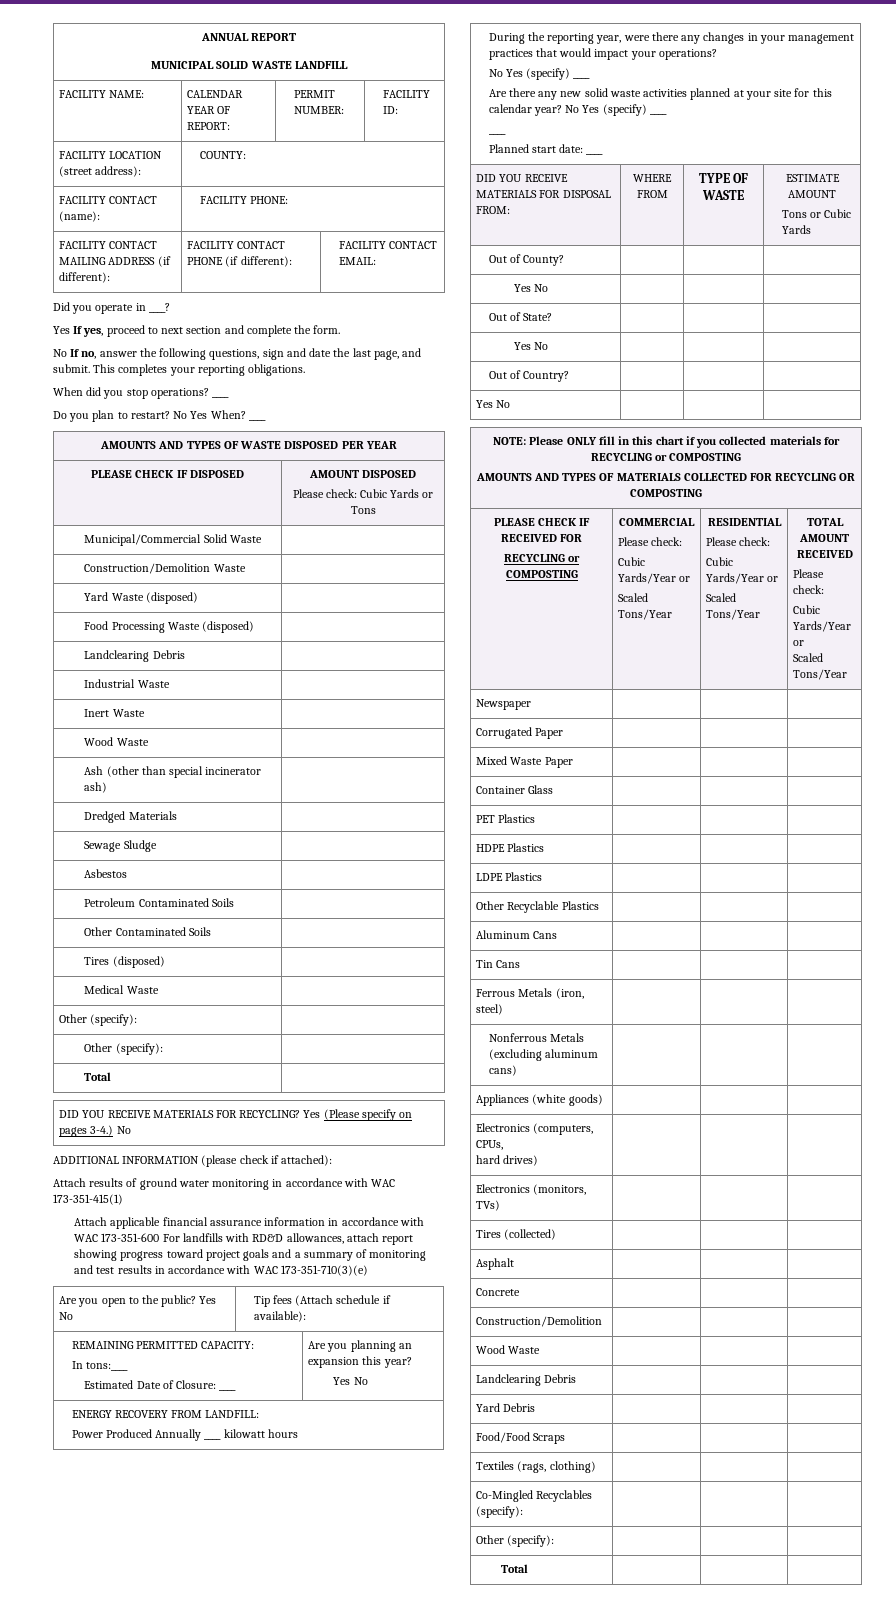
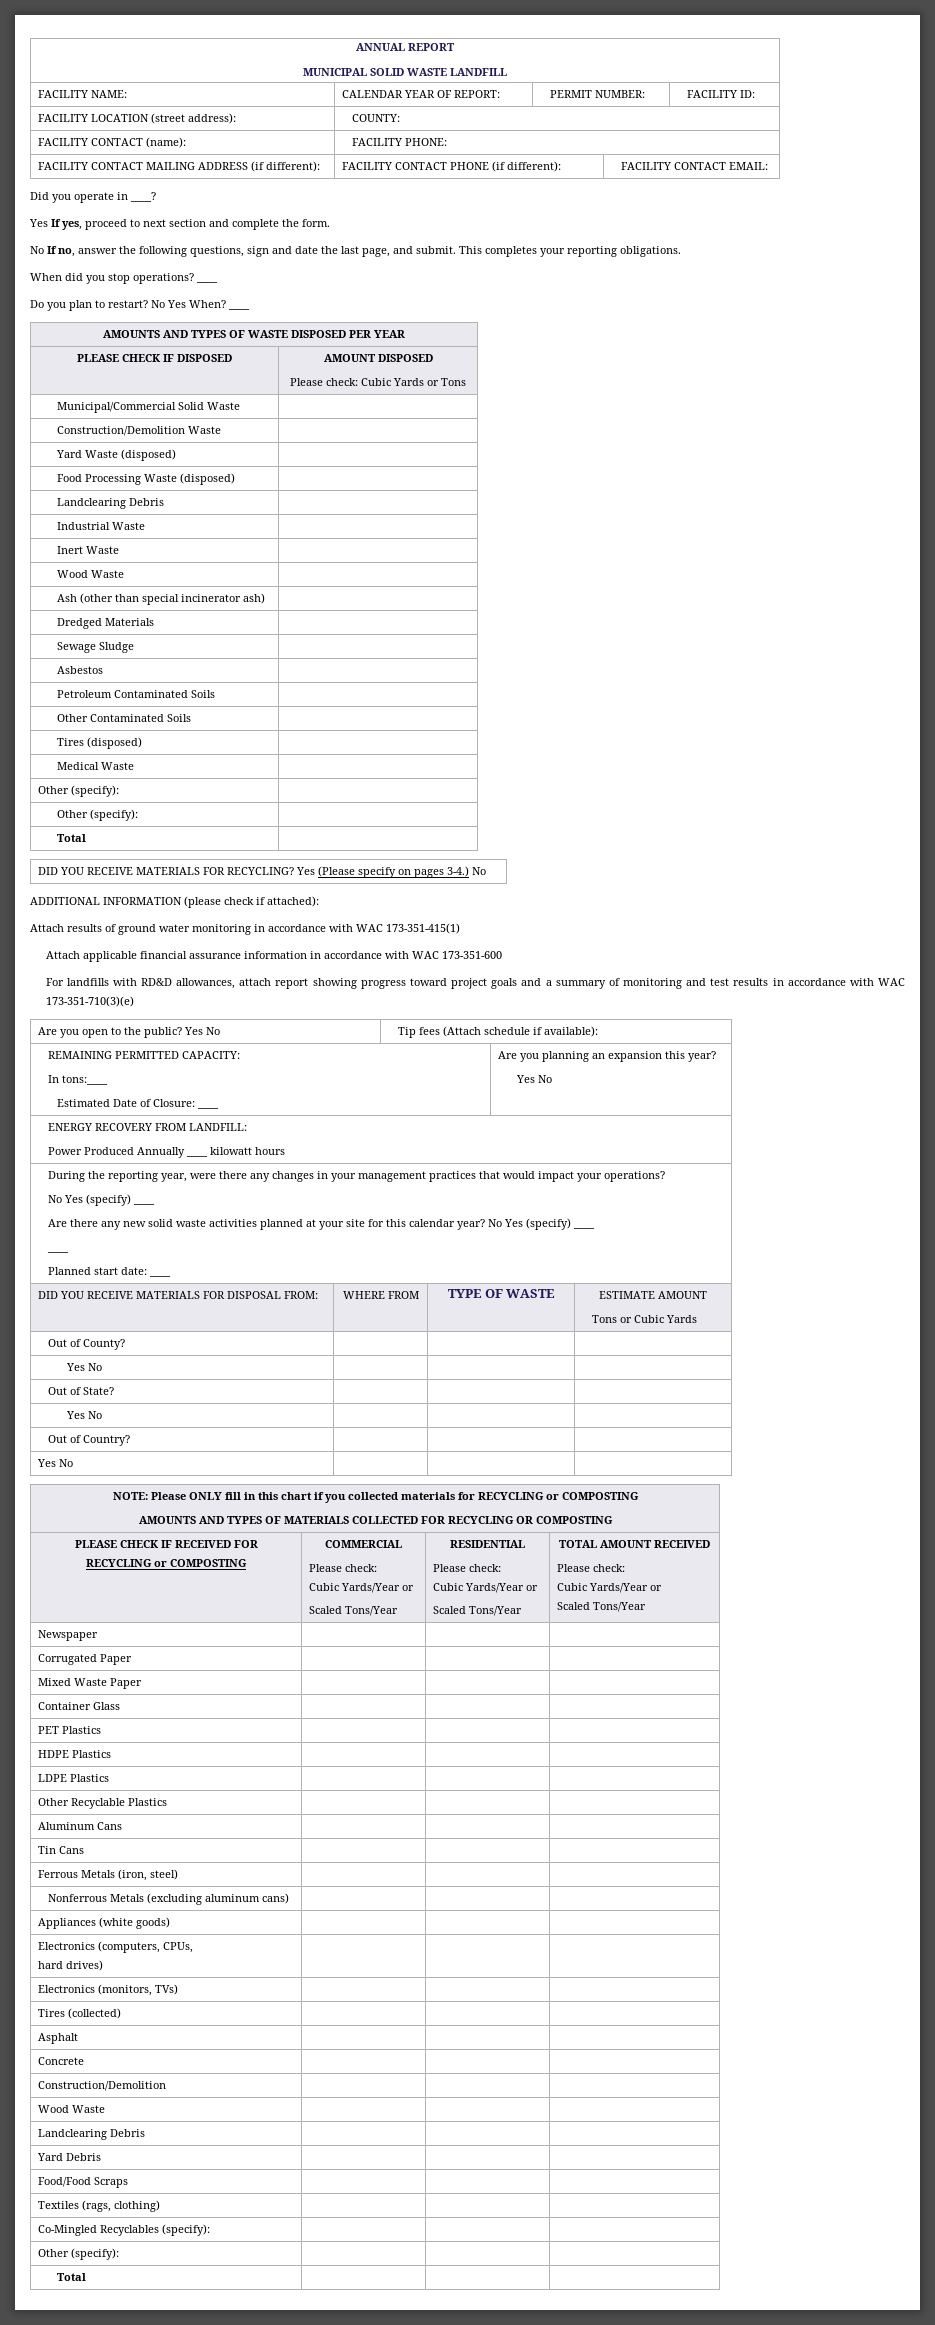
- Attach applicable financial assurance information in accordance with WAC 173-351-600 For landfills with RD&D allowances, attach report showing progress toward project goals and a summary of monitoring and test results in accordance with WAC 173-351-710(3)(e)
+ Attach applicable financial assurance information in accordance with WAC 173-351-600
+ For landfills with RD&D allowances, attach report showing progress toward project goals and a summary of monitoring and test results in accordance with WAC 173-351-710(3)(e)

